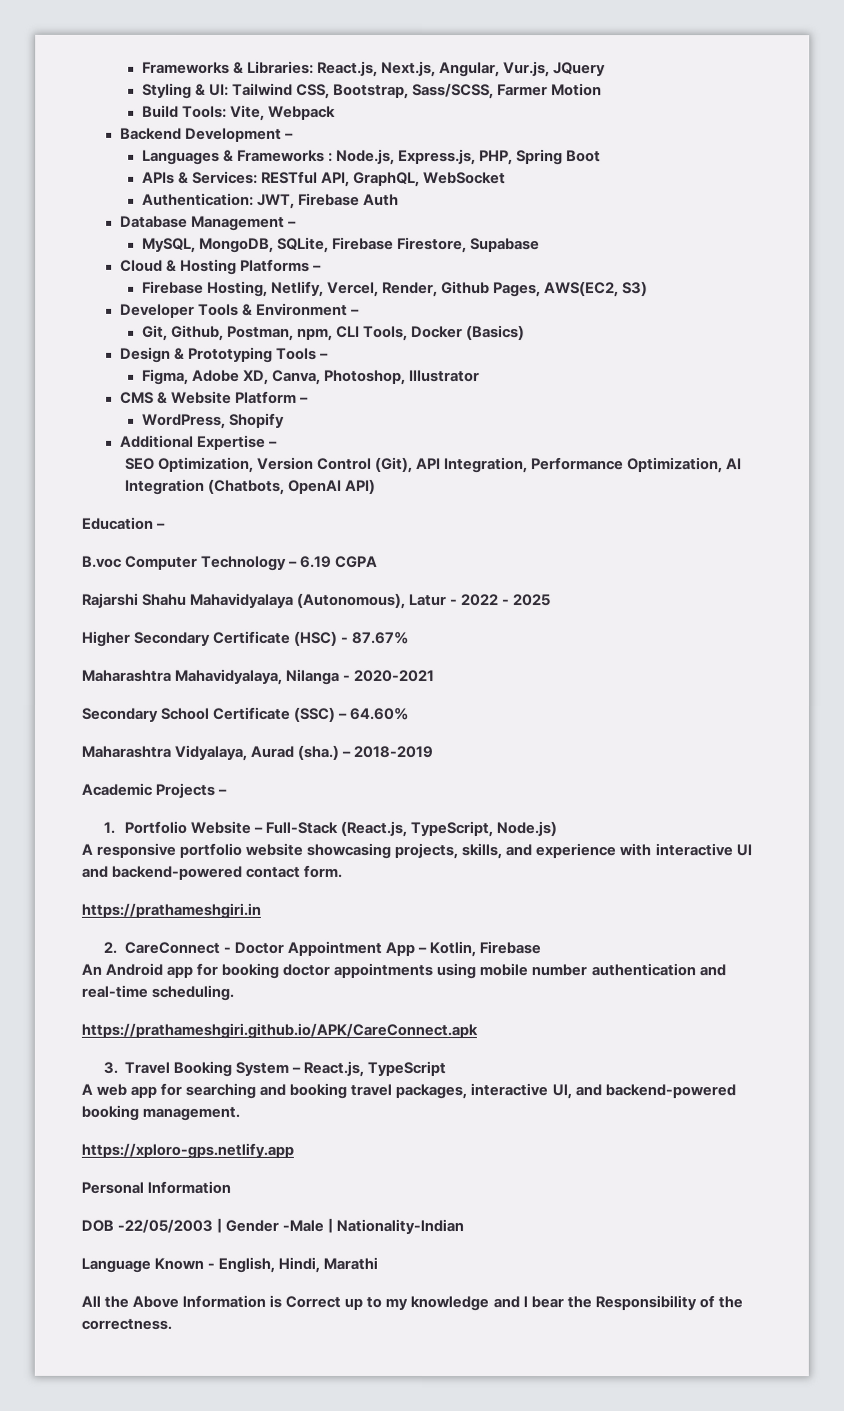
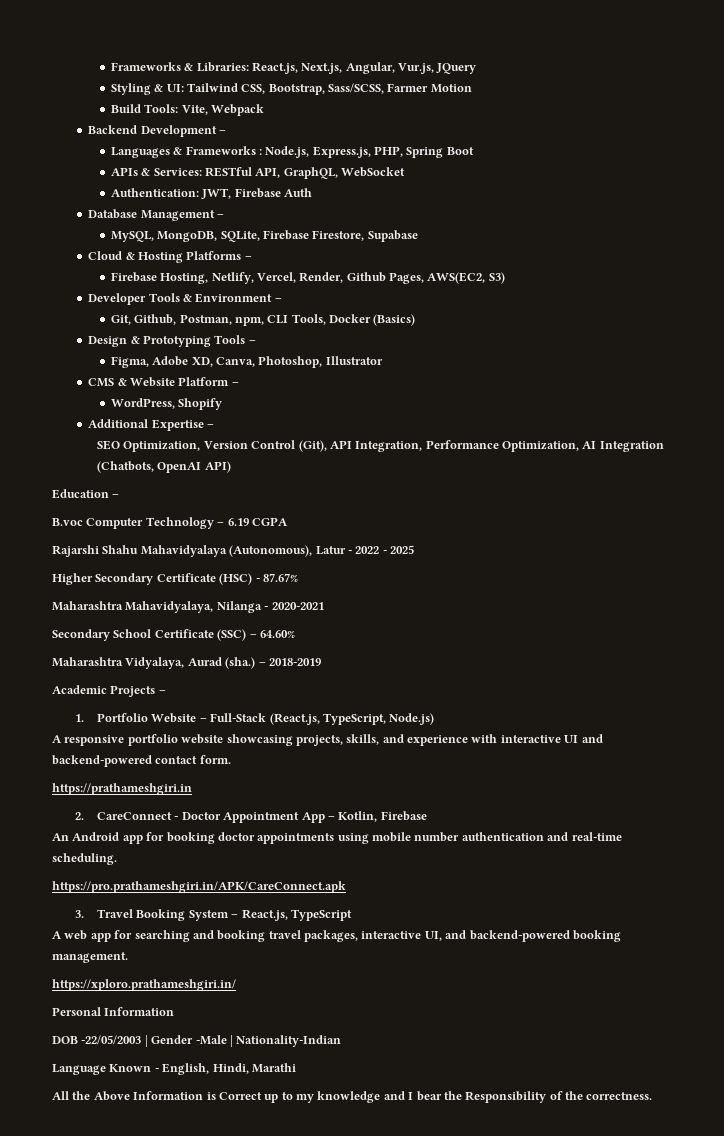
- https://prathameshgiri.github.io/APK/CareConnect.apk
+ https://pro.prathameshgiri.in/APK/CareConnect.apk
- https://xploro-gps.netlify.app
+ https://xploro.prathameshgiri.in/

